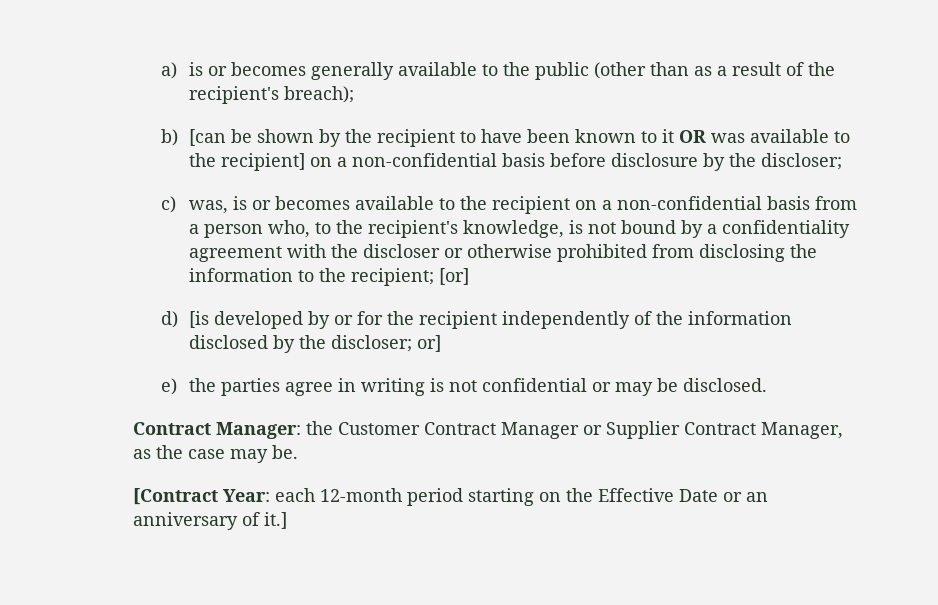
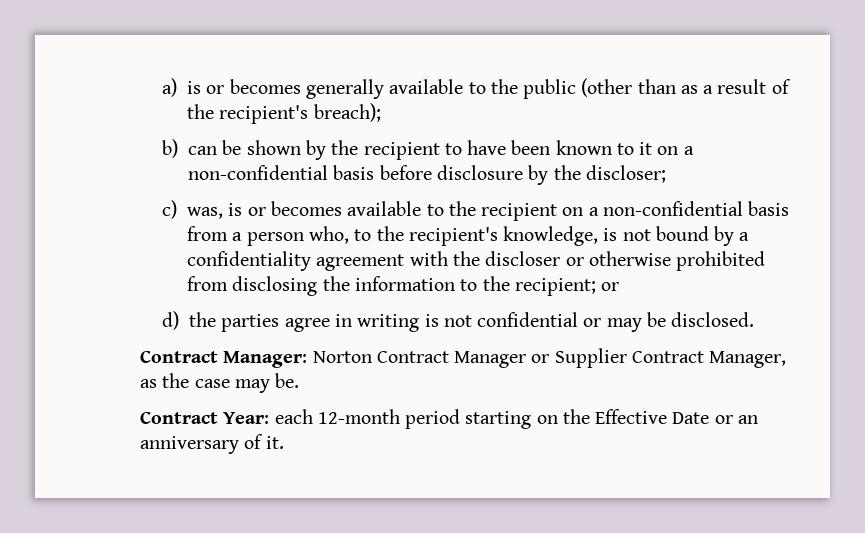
- b) [can be shown by the recipient to have been known to it OR was available to the recipient] on a non-confidential basis before disclosure by the discloser;
+ b) can be shown by the recipient to have been known to it on a non-confidential basis before disclosure by the discloser;
- c) was, is or becomes available to the recipient on a non-confidential basis from a person who, to the recipient's knowledge, is not bound by a confidentiality agreement with the discloser or otherwise prohibited from disclosing the information to the recipient; [or]
- d) [is developed by or for the recipient independently of the information disclosed by the discloser; or]
- e) the parties agree in writing is not confidential or may be disclosed.
+ c) was, is or becomes available to the recipient on a non-confidential basis from a person who, to the recipient's knowledge, is not bound by a confidentiality agreement with the discloser or otherwise prohibited from disclosing the information to the recipient; or
+ d) the parties agree in writing is not confidential or may be disclosed.
- Contract Manager: the Customer Contract Manager or Supplier Contract Manager, as the case may be.
+ Contract Manager: Norton Contract Manager or Supplier Contract Manager, as the case may be.
- [Contract Year: each 12-month period starting on the Effective Date or an anniversary of it.]
+ Contract Year: each 12-month period starting on the Effective Date or an anniversary of it.

